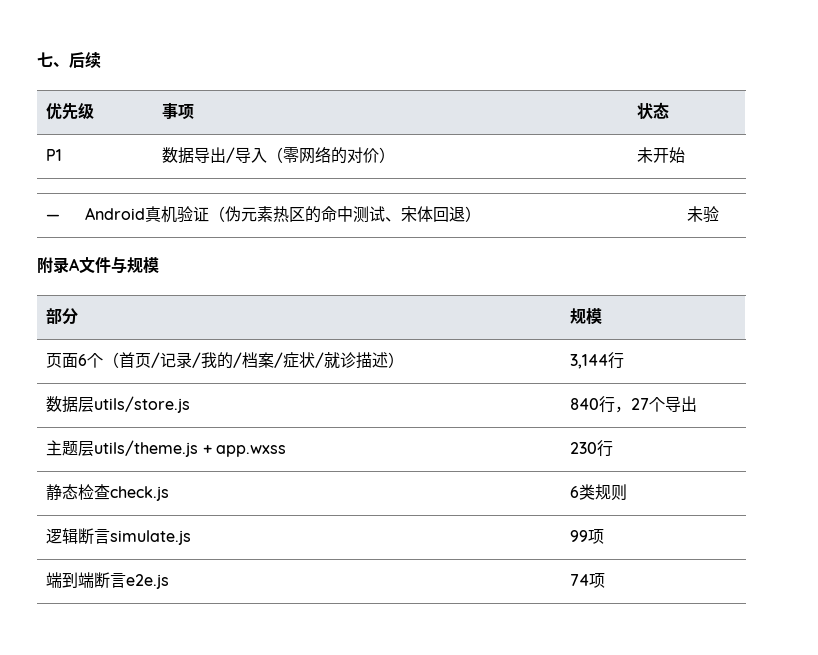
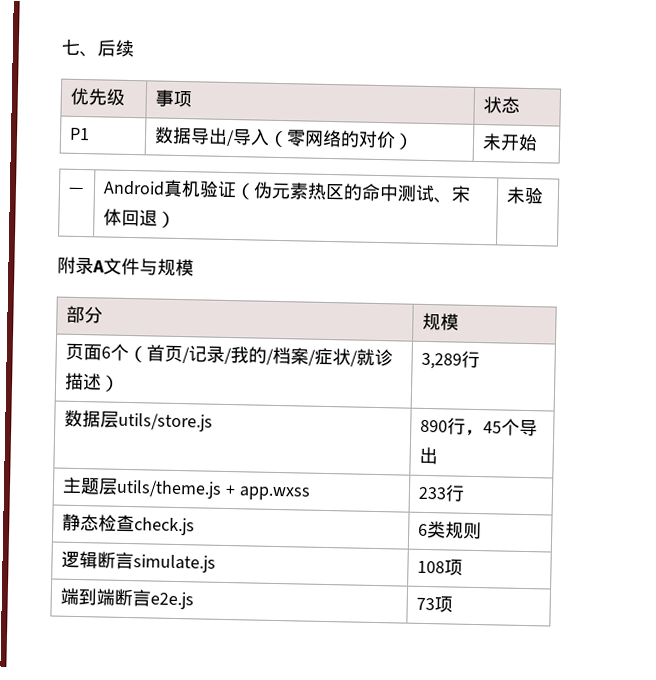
- 页面6个（首页/记录/我的/档案/症状/就诊描述） | 3,144行
+ 页面6个（首页/记录/我的/档案/症状/就诊描述） | 3,289行
- 数据层utils/store.js | 840行，27个导出
+ 数据层utils/store.js | 890行，45个导出
- 主题层utils/theme.js + app.wxss | 230行
+ 主题层utils/theme.js + app.wxss | 233行
- 逻辑断言simulate.js | 99项
+ 逻辑断言simulate.js | 108项
- 端到端断言e2e.js | 74项
+ 端到端断言e2e.js | 73项

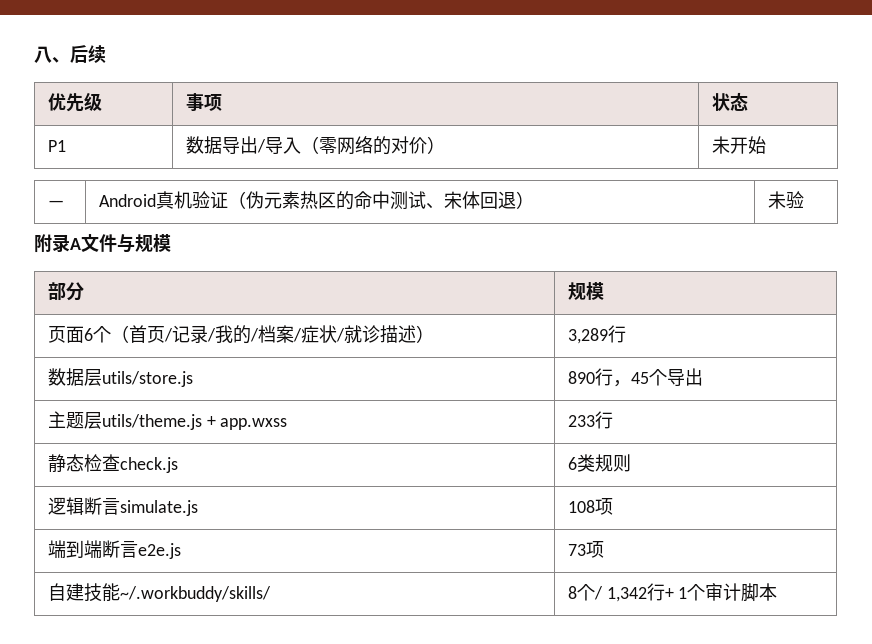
- 七、后续
+ 八、后续
+ 自建技能~/.workbuddy/skills/ | 8个/ 1,342行+ 1个审计脚本

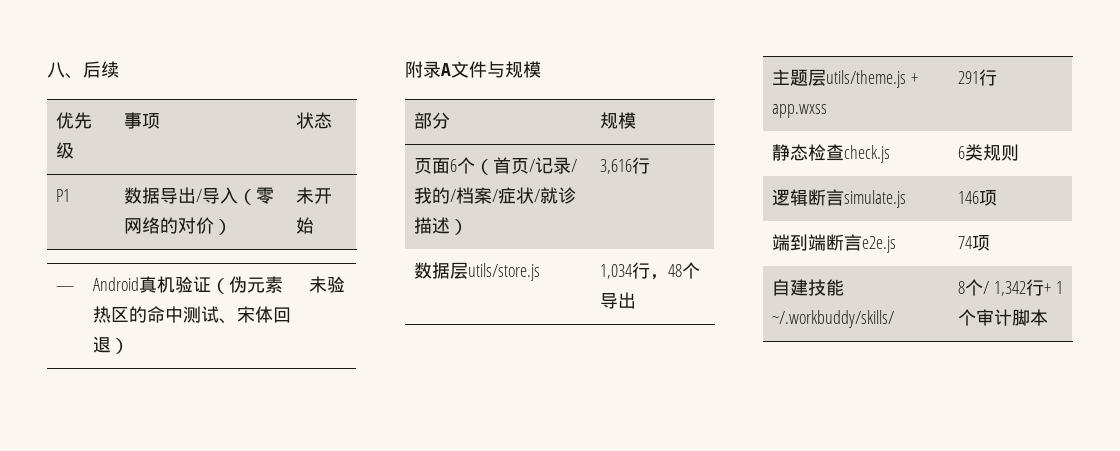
- 页面6个（首页/记录/我的/档案/症状/就诊描述） | 3,289行
+ 页面6个（首页/记录/我的/档案/症状/就诊描述） | 3,616行
- 数据层utils/store.js | 890行，45个导出
+ 数据层utils/store.js | 1,034行，48个导出
- 主题层utils/theme.js + app.wxss | 233行
+ 主题层utils/theme.js + app.wxss | 291行
- 逻辑断言simulate.js | 108项
+ 逻辑断言simulate.js | 146项
- 端到端断言e2e.js | 73项
+ 端到端断言e2e.js | 74项

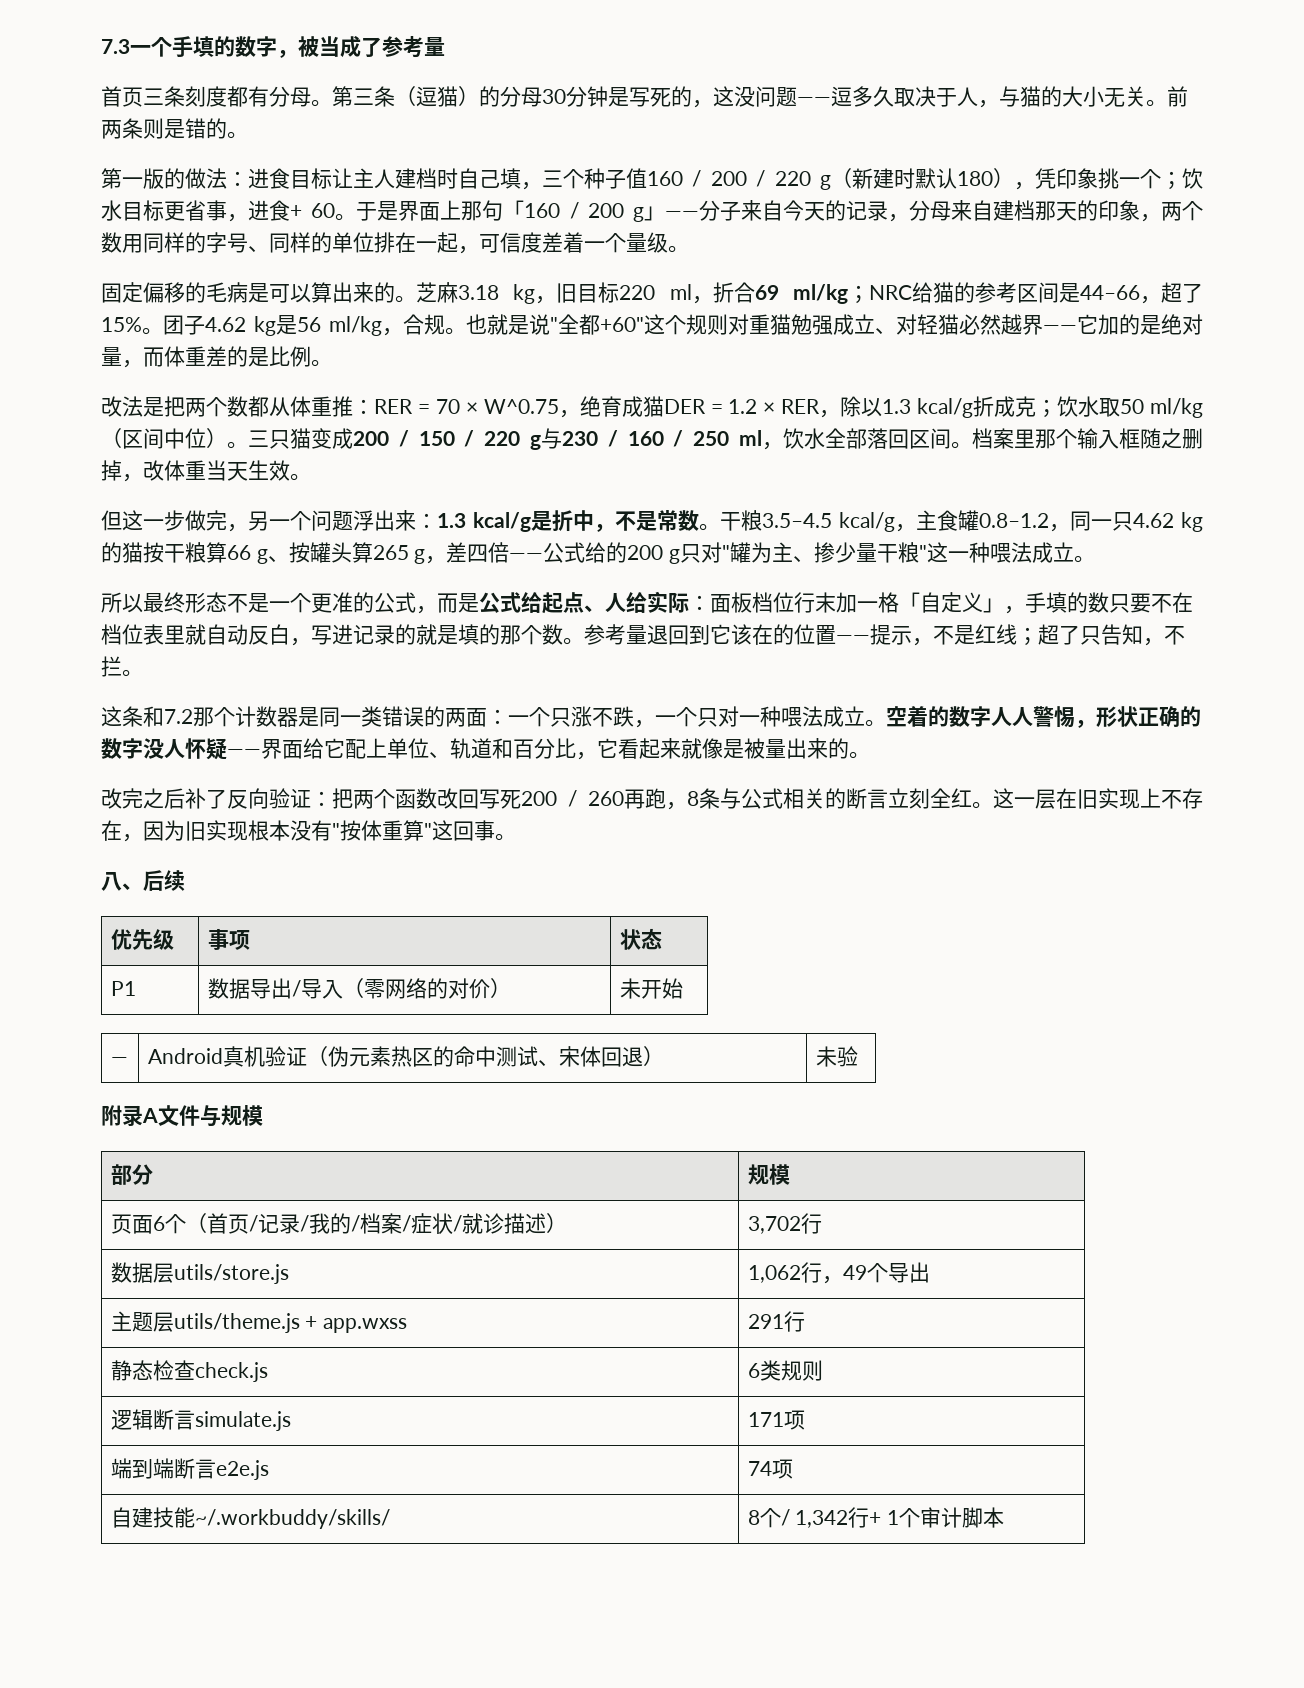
+ 7.3一个手填的数字，被当成了参考量
+ 首页三条刻度都有分母。第三条（逗猫）的分母30分钟是写死的，这没问题——逗多久取决于人，与猫的大小无关。前两条则是错的。
+ 第一版的做法：进食目标让主人建档时自己填，三个种子值160 / 200 / 220 g（新建时默认180），凭印象挑一个；饮水目标更省事，进食+ 60。于是界面上那句「160 / 200 g」——分子来自今天的记录，分母来自建档那天的印象，两个数用同样的字号、同样的单位排在一起，可信度差着一个量级。
+ 固定偏移的毛病是可以算出来的。芝麻3.18 kg，旧目标220 ml，折合69 ml/kg；NRC给猫的参考区间是44–66，超了15%。团子4.62 kg是56 ml/kg，合规。也就是说"全都+60"这个规则对重猫勉强成立、对轻猫必然越界——它加的是绝对量，而体重差的是比例。
+ 改法是把两个数都从体重推：RER = 70 × W^0.75，绝育成猫DER = 1.2 × RER，除以1.3 kcal/g折成克；饮水取50 ml/kg（区间中位）。三只猫变成200 / 150 / 220 g与230 / 160 / 250 ml，饮水全部落回区间。档案里那个输入框随之删掉，改体重当天生效。
+ 但这一步做完，另一个问题浮出来：1.3 kcal/g是折中，不是常数。干粮3.5–4.5 kcal/g，主食罐0.8–1.2，同一只4.62 kg的猫按干粮算66 g、按罐头算265 g，差四倍——公式给的200 g只对"罐为主、掺少量干粮"这一种喂法成立。
+ 所以最终形态不是一个更准的公式，而是公式给起点、人给实际：面板档位行末加一格「自定义」，手填的数只要不在档位表里就自动反白，写进记录的就是填的那个数。参考量退回到它该在的位置——提示，不是红线；超了只告知，不拦。
+ 这条和7.2那个计数器是同一类错误的两面：一个只涨不跌，一个只对一种喂法成立。空着的数字人人警惕，形状正确的数字没人怀疑——界面给它配上单位、轨道和百分比，它看起来就像是被量出来的。
+ 改完之后补了反向验证：把两个函数改回写死200 / 260再跑，8条与公式相关的断言立刻全红。这一层在旧实现上不存在，因为旧实现根本没有"按体重算"这回事。
- 页面6个（首页/记录/我的/档案/症状/就诊描述） | 3,616行
+ 页面6个（首页/记录/我的/档案/症状/就诊描述） | 3,702行
- 数据层utils/store.js | 1,034行，48个导出
+ 数据层utils/store.js | 1,062行，49个导出
- 逻辑断言simulate.js | 146项
+ 逻辑断言simulate.js | 171项

